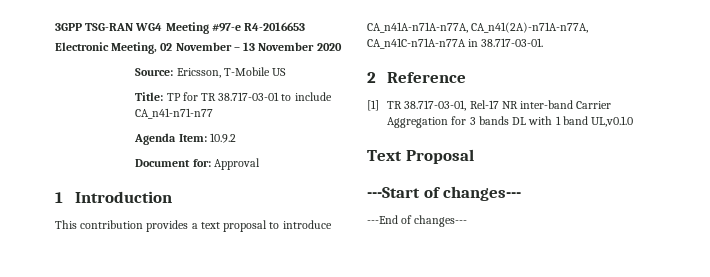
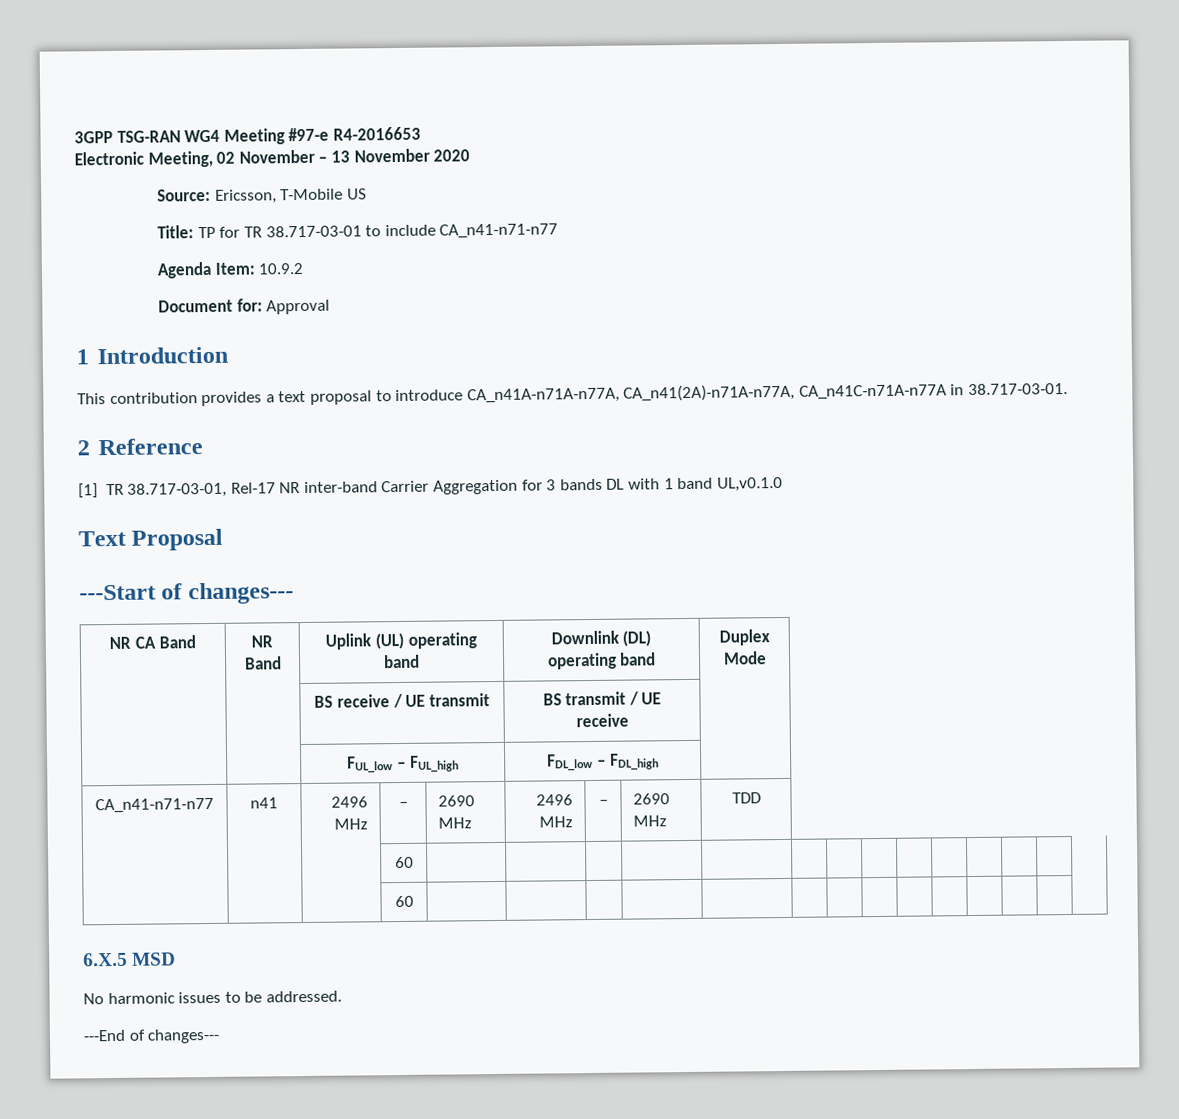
+ NR CA Band | NR Band | Uplink (UL) operating band | Downlink (DL) operating band | Duplex Mode
+ | | BS receive / UE transmit | BS transmit / UE receive |
+ | | FUL_low – FUL_high | FDL_low – FDL_high |
+ CA_n41-n71-n77 | n41 | 2496 MHz | – | 2690 MHz | 2496 MHz | – | 2690 MHz | TDD
+ | | | 60 | | | | | | | | | | | | | |
+ | | | 60 | | | | | | | | | | | | | |
+ 6.X.5 MSD
+ No harmonic issues to be addressed.

